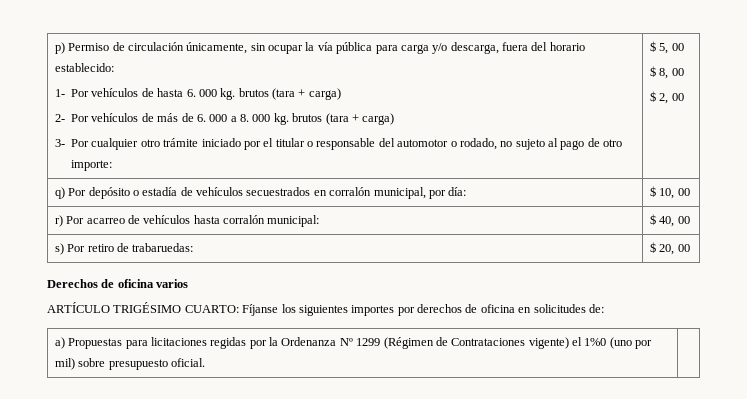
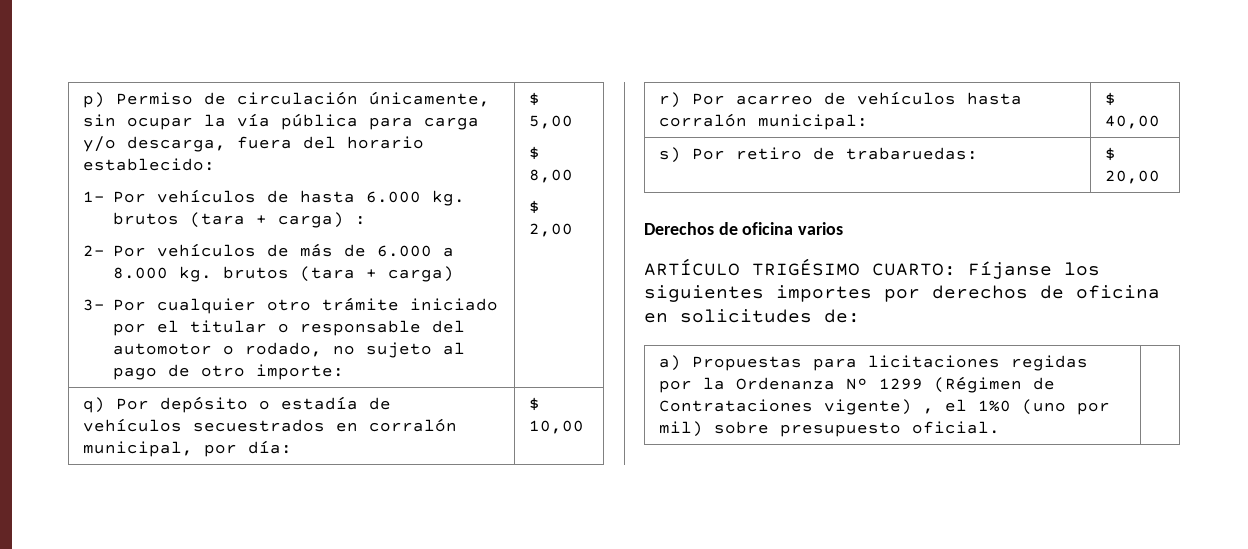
- 1- Por vehículos de hasta 6. 000 kg. brutos (tara + carga)
+ 1- Por vehículos de hasta 6.000 kg. brutos (tara + carga) :
- 2- Por vehículos de más de 6. 000 a 8. 000 kg. brutos (tara + carga)
+ 2- Por vehículos de más de 6.000 a 8.000 kg. brutos (tara + carga)
- $ 5, 00
- $ 8, 00
- $ 2, 00
+ $ 5,00
+ $ 8,00
+ $ 2,00
- q) Por depósito o estadía de vehículos secuestrados en corralón municipal, por día: | $ 10, 00
+ q) Por depósito o estadía de vehículos secuestrados en corralón municipal, por día: | $ 10,00
- r) Por acarreo de vehículos hasta corralón municipal: | $ 40, 00
+ r) Por acarreo de vehículos hasta corralón municipal: | $ 40,00
- s) Por retiro de trabaruedas: | $ 20, 00
+ s) Por retiro de trabaruedas: | $ 20,00
- a) Propuestas para licitaciones regidas por la Ordenanza Nº 1299 (Régimen de Contrataciones vigente) el 1%0 (uno por mil) sobre presupuesto oficial. |
+ a) Propuestas para licitaciones regidas por la Ordenanza Nº 1299 (Régimen de Contrataciones vigente) , el 1%0 (uno por mil) sobre presupuesto oficial. |

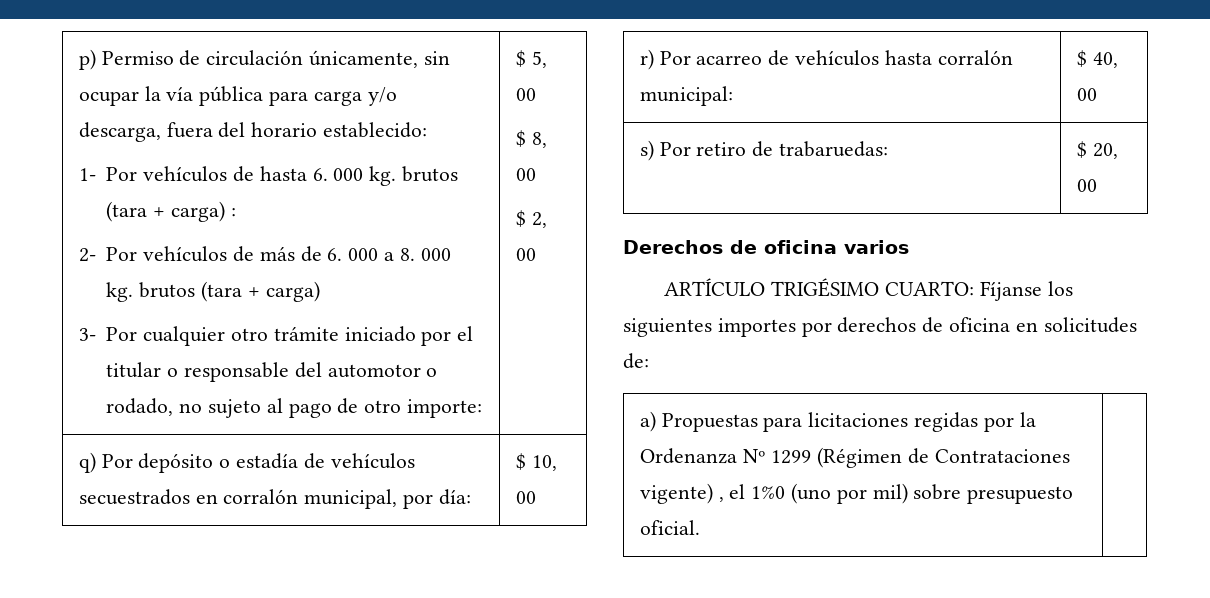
- 1- Por vehículos de hasta 6.000 kg. brutos (tara + carga) :
+ 1- Por vehículos de hasta 6. 000 kg. brutos (tara + carga) :
- 2- Por vehículos de más de 6.000 a 8.000 kg. brutos (tara + carga)
+ 2- Por vehículos de más de 6. 000 a 8. 000 kg. brutos (tara + carga)
- $ 5,00
- $ 8,00
- $ 2,00
+ $ 5, 00
+ $ 8, 00
+ $ 2, 00
- q) Por depósito o estadía de vehículos secuestrados en corralón municipal, por día: | $ 10,00
+ q) Por depósito o estadía de vehículos secuestrados en corralón municipal, por día: | $ 10, 00
- r) Por acarreo de vehículos hasta corralón municipal: | $ 40,00
+ r) Por acarreo de vehículos hasta corralón municipal: | $ 40, 00
- s) Por retiro de trabaruedas: | $ 20,00
+ s) Por retiro de trabaruedas: | $ 20, 00

